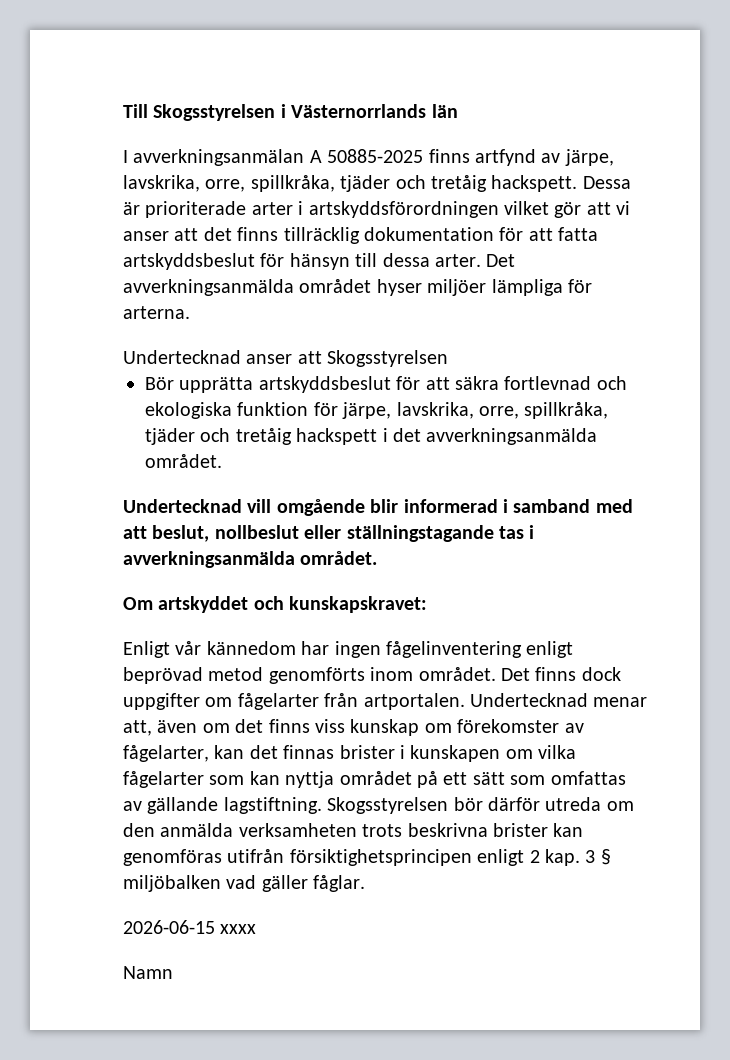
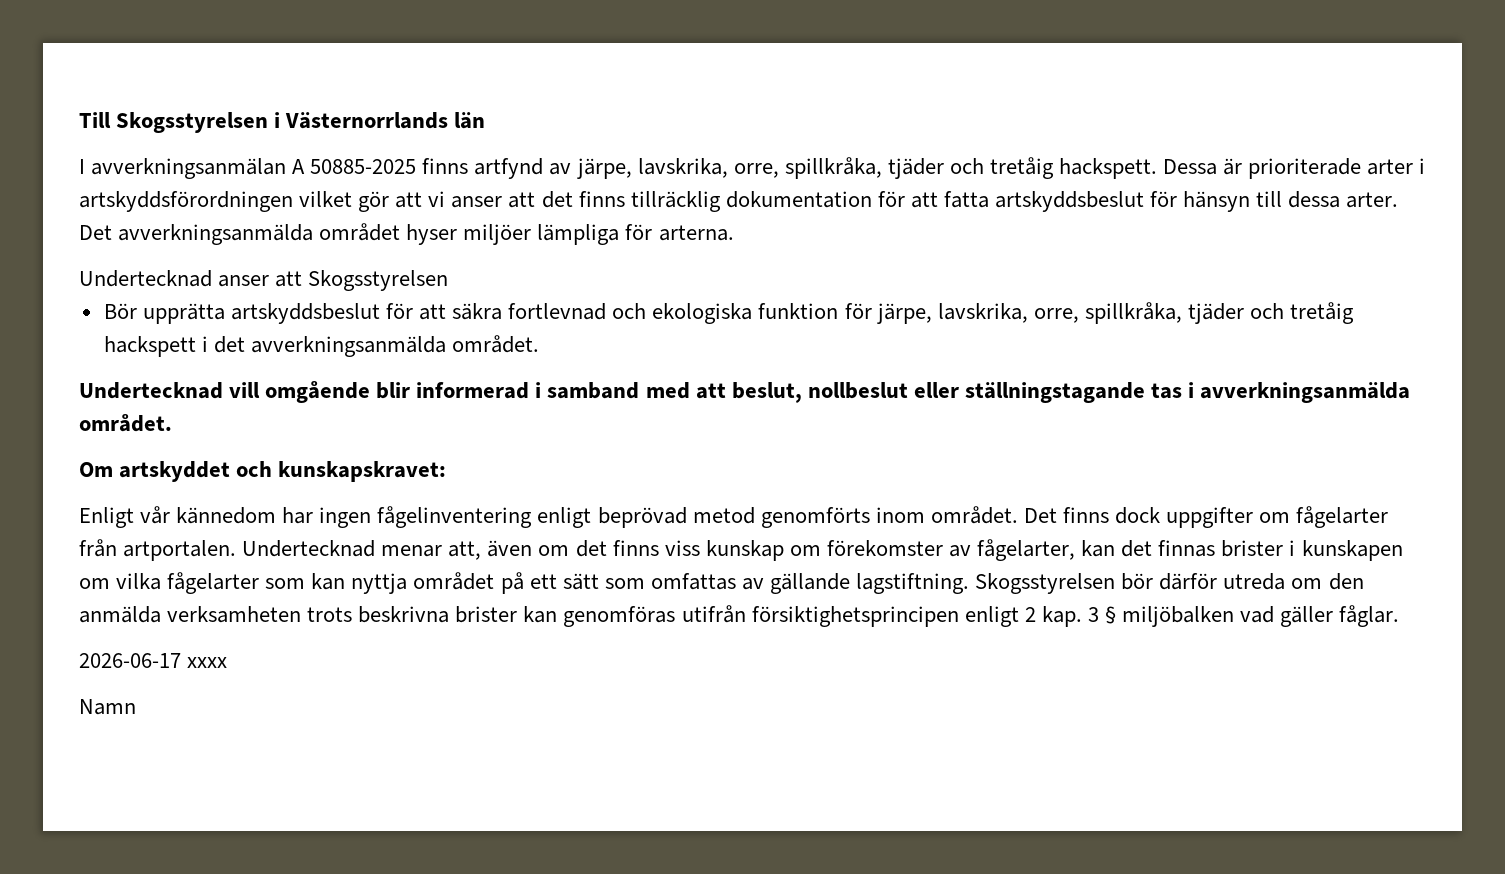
- 2026-06-15 xxxx
+ 2026-06-17 xxxx

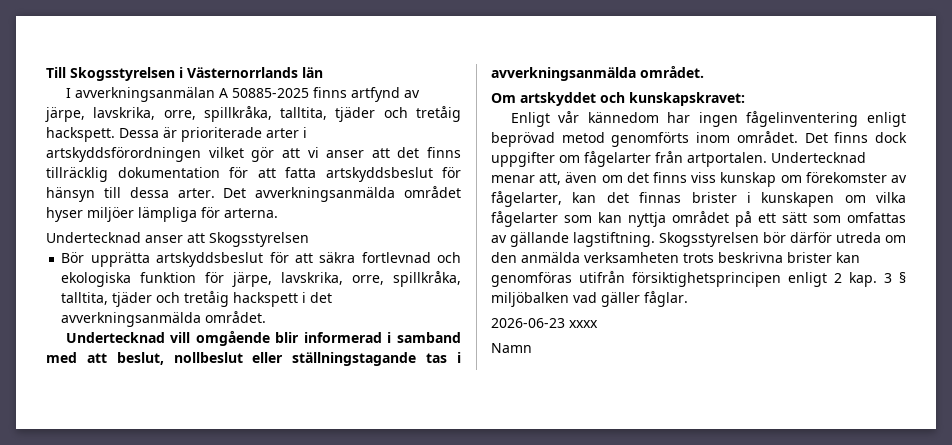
- I avverkningsanmälan A 50885-2025 finns artfynd av järpe, lavskrika, orre, spillkråka, tjäder och tretåig hackspett.
+ I avverkningsanmälan A 50885-2025 finns artfynd av järpe, lavskrika, orre, spillkråka, talltita, tjäder och tretåig hackspett.
- Bör upprätta artskyddsbeslut för att säkra fortlevnad och ekologiska funktion för järpe, lavskrika, orre, spillkråka, tjäder och tretåig hackspett i det avverkningsanmälda området.
+ Bör upprätta artskyddsbeslut för att säkra fortlevnad och ekologiska funktion för järpe, lavskrika, orre, spillkråka, talltita, tjäder och tretåig hackspett i det avverkningsanmälda området.
- 2026-06-17 xxxx
+ 2026-06-23 xxxx

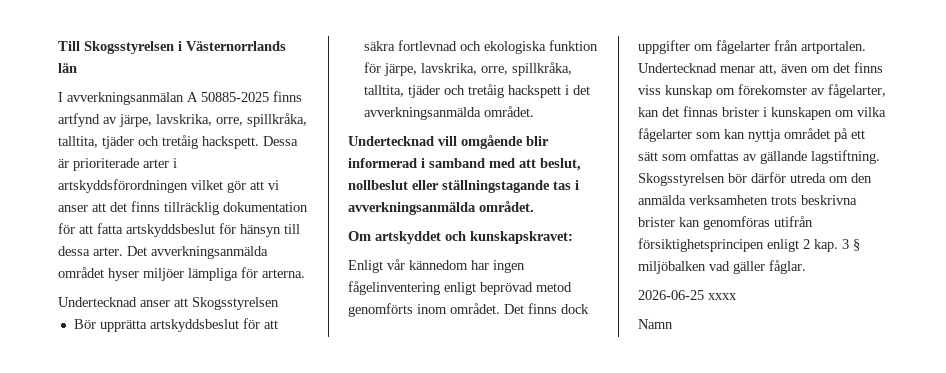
- 2026-06-23 xxxx
+ 2026-06-25 xxxx

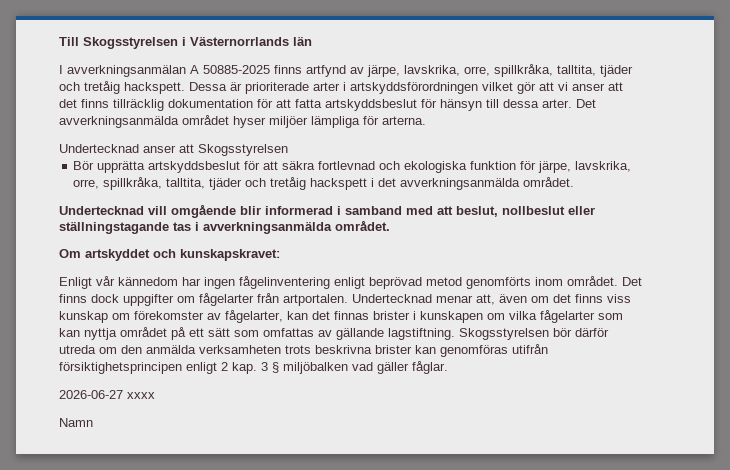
- 2026-06-25 xxxx
+ 2026-06-27 xxxx

